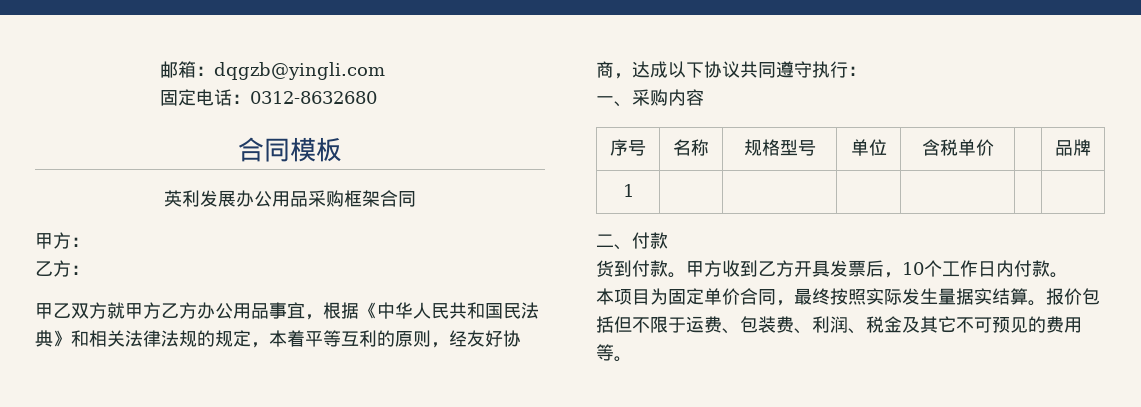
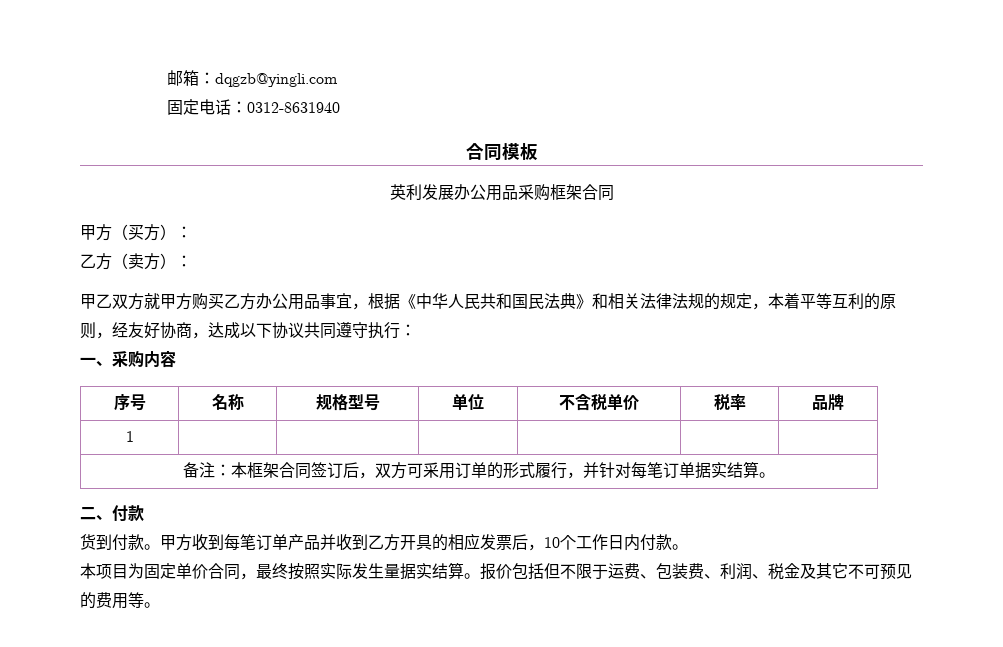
- 固定电话：0312-8632680
+ 固定电话：0312-8631940
- 甲方：
+ 甲方（买方）：
- 乙方：
+ 乙方（卖方）：
- 甲乙双方就甲方乙方办公用品事宜，根据《中华人民共和国民法典》和相关法律法规的规定，本着平等互利的原则，经友好协商，达成以下协议共同遵守执行：
+ 甲乙双方就甲方购买乙方办公用品事宜，根据《中华人民共和国民法典》和相关法律法规的规定，本着平等互利的原则，经友好协商，达成以下协议共同遵守执行：
- 序号 | 名称 | 规格型号 | 单位 | 含税单价 | | 品牌
+ 序号 | 名称 | 规格型号 | 单位 | 不含税单价 | 税率 | 品牌
+ 备注：本框架合同签订后，双方可采用订单的形式履行，并针对每笔订单据实结算。
- 甲方收到乙方开具发票后，10个工作日内付款。
+ 甲方收到每笔订单产品并收到乙方开具的相应发票后，10个工作日内付款。

